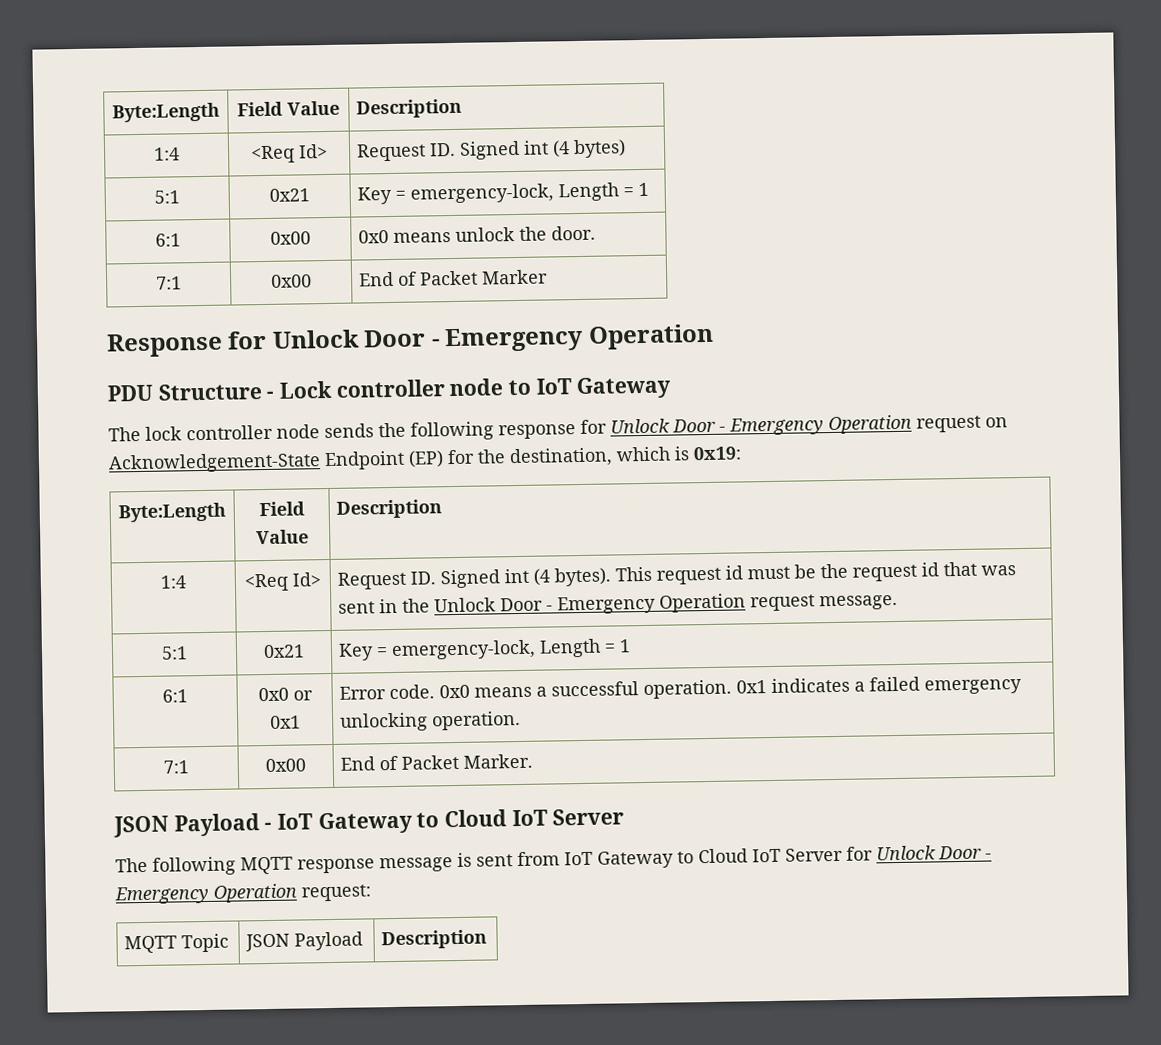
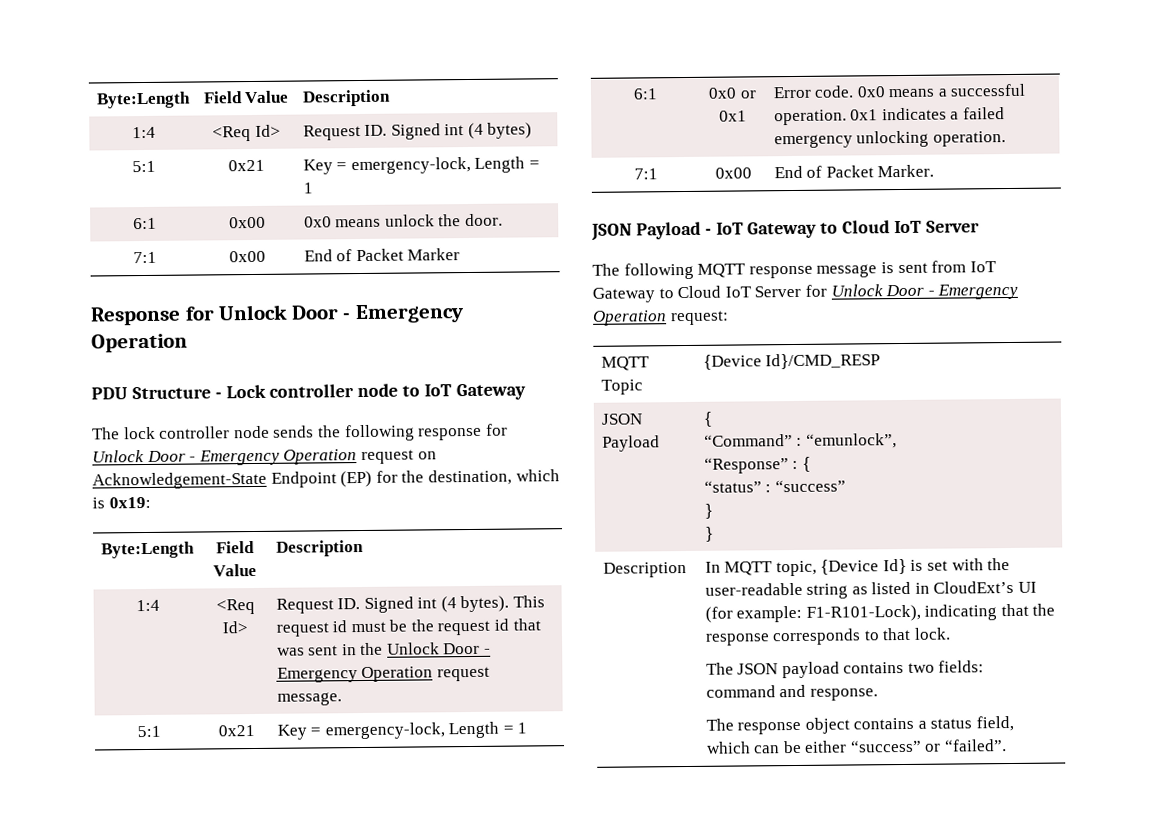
- MQTT Topic | JSON Payload | Description
+ MQTT Topic | {Device Id}/CMD_RESP
+ JSON Payload | {
+ “Command” : “emunlock”,
+ “Response” : {
+ “status” : “success”
+ }
+ }
+ Description | In MQTT topic, {Device Id} is set with the user-readable string as listed in CloudExt’s UI (for example: F1-R101-Lock), indicating that the response corresponds to that lock.
+ The JSON payload contains two fields: command and response.
+ The response object contains a status field, which can be either “success” or “failed”.

